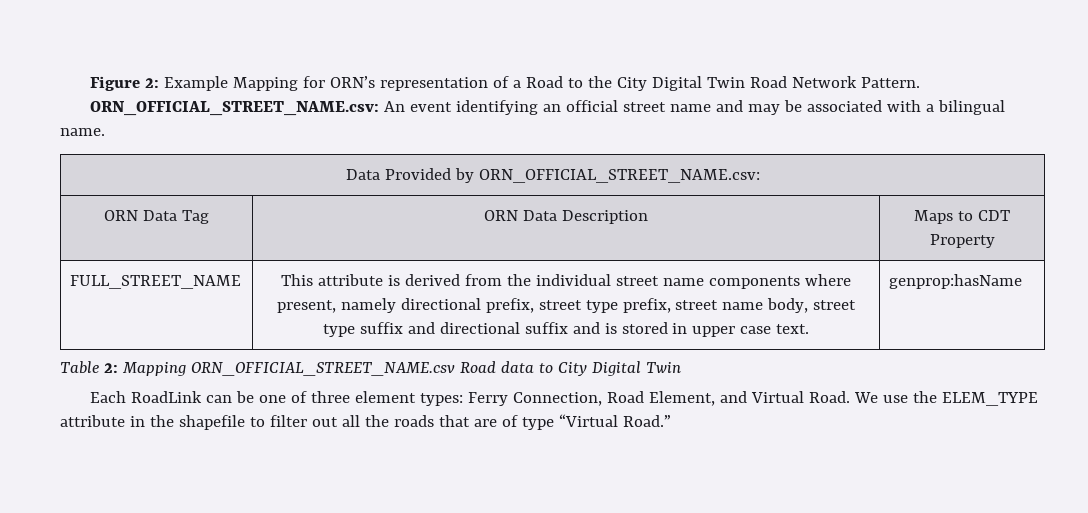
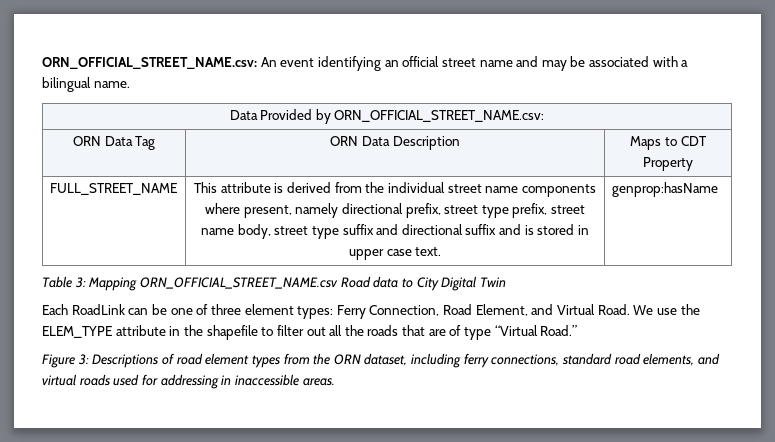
- Figure 2: Example Mapping for ORN’s representation of a Road to the City Digital Twin Road Network Pattern.
- Table 2: Mapping ORN_OFFICIAL_STREET_NAME.csv Road data to City Digital Twin
+ Table 3: Mapping ORN_OFFICIAL_STREET_NAME.csv Road data to City Digital Twin
+ Figure 3: Descriptions of road element types from the ORN dataset, including ferry connections, standard road elements, and virtual roads used for addressing in inaccessible areas.

